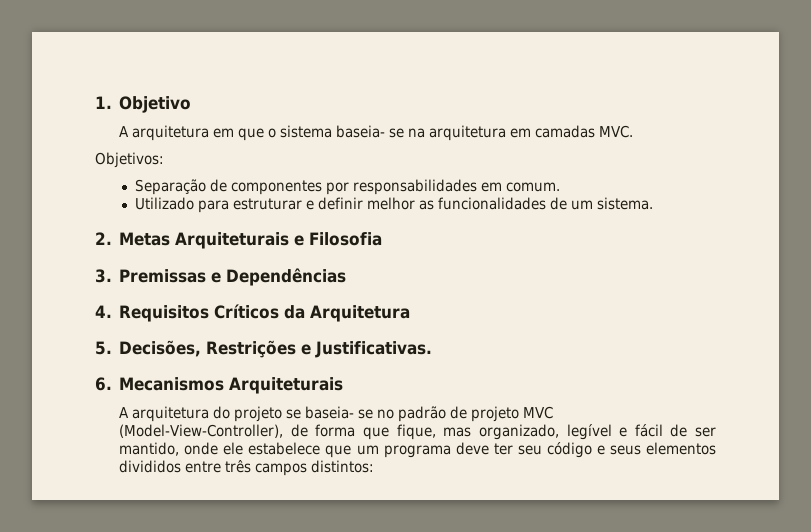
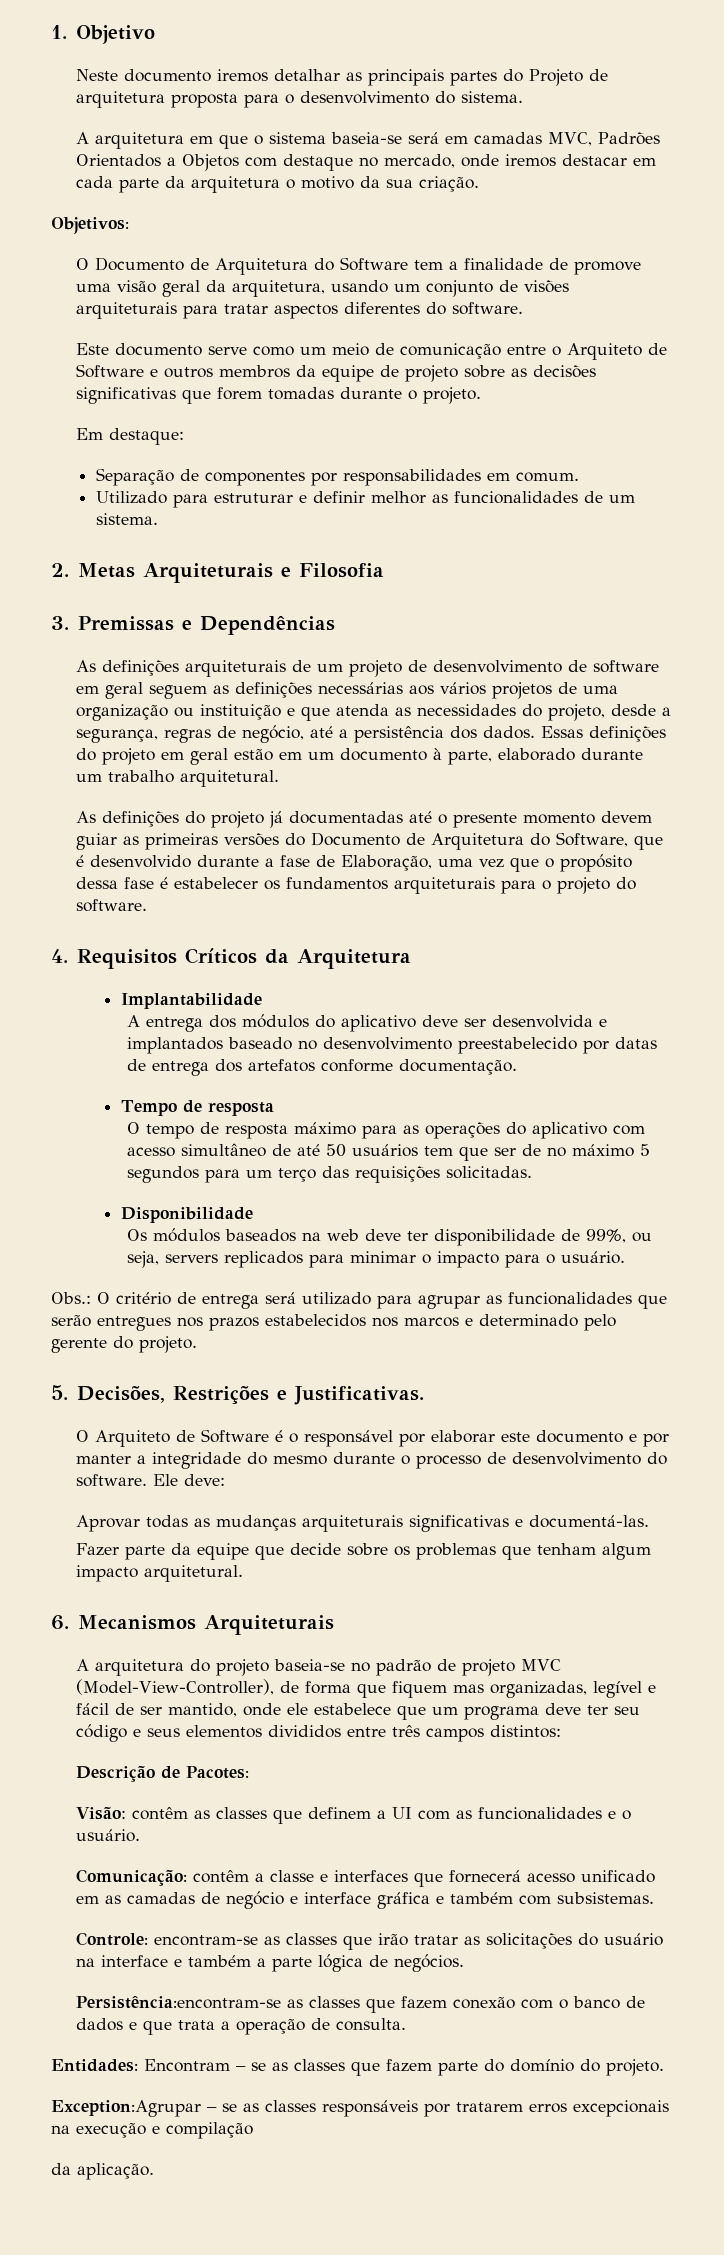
+ Neste documento iremos detalhar as principais partes do Projeto de arquitetura proposta para o desenvolvimento do sistema.
- A arquitetura em que o sistema baseia- se na arquitetura em camadas MVC.
+ A arquitetura em que o sistema baseia-se será em camadas MVC, Padrões Orientados a Objetos com destaque no mercado, onde iremos destacar em cada parte da arquitetura o motivo da sua criação.
  Objetivos:
+ O Documento de Arquitetura do Software tem a finalidade de promove uma visão geral da arquitetura, usando um conjunto de visões arquiteturais para tratar aspectos diferentes do software.
+ Este documento serve como um meio de comunicação entre o Arquiteto de Software e outros membros da equipe de projeto sobre as decisões significativas que forem tomadas durante o projeto.
+ Em destaque:
+ As definições arquiteturais de um projeto de desenvolvimento de software em geral seguem as definições necessárias aos vários projetos de uma organização ou instituição e que atenda as necessidades do projeto, desde a segurança, regras de negócio, até a persistência dos dados. Essas definições do projeto em geral estão em um documento à parte, elaborado durante um trabalho arquitetural.
+ As definições do projeto já documentadas até o presente momento devem guiar as primeiras versões do Documento de Arquitetura do Software, que é desenvolvido durante a fase de Elaboração, uma vez que o propósito dessa fase é estabelecer os fundamentos arquiteturais para o projeto do software.
+ Implantabilidade
+ A entrega dos módulos do aplicativo deve ser desenvolvida e implantados baseado no desenvolvimento preestabelecido por datas de entrega dos artefatos conforme documentação.
+ Tempo de resposta
+ O tempo de resposta máximo para as operações do aplicativo com acesso simultâneo de até 50 usuários tem que ser de no máximo 5 segundos para um terço das requisições solicitadas.
+ Disponibilidade
+ Os módulos baseados na web deve ter disponibilidade de 99%, ou seja, servers replicados para minimar o impacto para o usuário.
+ Obs.: O critério de entrega será utilizado para agrupar as funcionalidades que serão entregues nos prazos estabelecidos nos marcos e determinado pelo gerente do projeto.
+ O Arquiteto de Software é o responsável por elaborar este documento e por manter a integridade do mesmo durante o processo de desenvolvimento do software. Ele deve:
+ Aprovar todas as mudanças arquiteturais significativas e documentá-las.
+ Fazer parte da equipe que decide sobre os problemas que tenham algum impacto arquitetural.
- A arquitetura do projeto se baseia- se no padrão de projeto MVC (Model-View-Controller), de forma que fique, mas organizado, legível e fácil de ser mantido, onde ele estabelece que um programa deve ter seu código e seus elementos divididos entre três campos distintos:
+ A arquitetura do projeto baseia-se no padrão de projeto MVC (Model-View-Controller), de forma que fiquem mas organizadas, legível e fácil de ser mantido, onde ele estabelece que um programa deve ter seu código e seus elementos divididos entre três campos distintos:
+ Descrição de Pacotes:
+ Visão: contêm as classes que definem a UI com as funcionalidades e o usuário.
+ Comunicação: contêm a classe e interfaces que fornecerá acesso unificado em as camadas de negócio e interface gráfica e também com subsistemas.
+ Controle: encontram-se as classes que irão tratar as solicitações do usuário na interface e também a parte lógica de negócios.
+ Persistência:encontram-se as classes que fazem conexão com o banco de dados e que trata a operação de consulta.
+ Entidades: Encontram – se as classes que fazem parte do domínio do projeto.
+ Exception:Agrupar – se as classes responsáveis por tratarem erros excepcionais na execução e compilação
+ da aplicação.

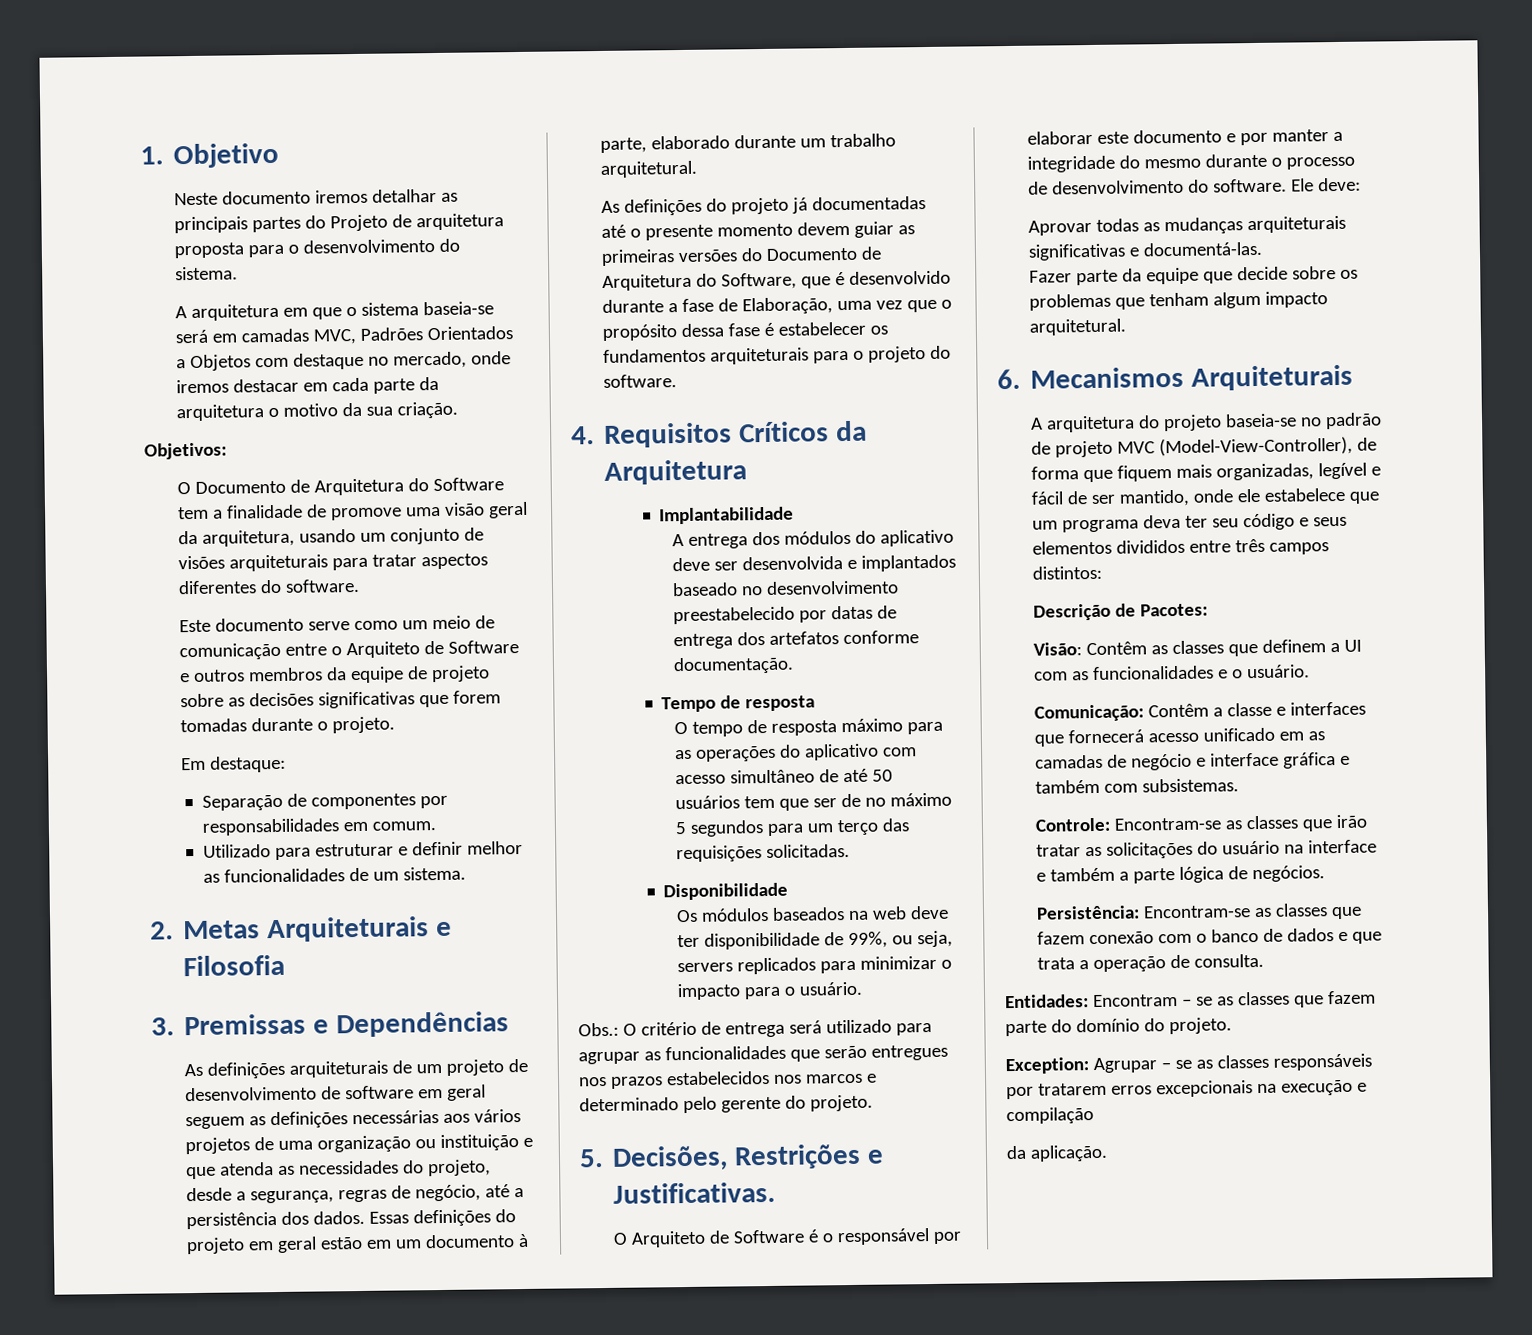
- Os módulos baseados na web deve ter disponibilidade de 99%, ou seja, servers replicados para minimar o impacto para o usuário.
+ Os módulos baseados na web deve ter disponibilidade de 99%, ou seja, servers replicados para minimizar o impacto para o usuário.
- A arquitetura do projeto baseia-se no padrão de projeto MVC (Model-View-Controller), de forma que fiquem mas organizadas, legível e fácil de ser mantido, onde ele estabelece que um programa deve ter seu código e seus elementos divididos entre três campos distintos:
+ A arquitetura do projeto baseia-se no padrão de projeto MVC (Model-View-Controller), de forma que fiquem mais organizadas, legível e fácil de ser mantido, onde ele estabelece que um programa deva ter seu código e seus elementos divididos entre três campos distintos:
- Visão: contêm as classes que definem a UI com as funcionalidades e o usuário.
+ Visão: Contêm as classes que definem a UI com as funcionalidades e o usuário.
- Comunicação: contêm a classe e interfaces que fornecerá acesso unificado em as camadas de negócio e interface gráfica e também com subsistemas.
+ Comunicação: Contêm a classe e interfaces que fornecerá acesso unificado em as camadas de negócio e interface gráfica e também com subsistemas.
- Controle: encontram-se as classes que irão tratar as solicitações do usuário na interface e também a parte lógica de negócios.
+ Controle: Encontram-se as classes que irão tratar as solicitações do usuário na interface e também a parte lógica de negócios.
- Persistência:encontram-se as classes que fazem conexão com o banco de dados e que trata a operação de consulta.
+ Persistência: Encontram-se as classes que fazem conexão com o banco de dados e que trata a operação de consulta.
- Exception:Agrupar – se as classes responsáveis por tratarem erros excepcionais na execução e compilação
+ Exception: Agrupar – se as classes responsáveis por tratarem erros excepcionais na execução e compilação

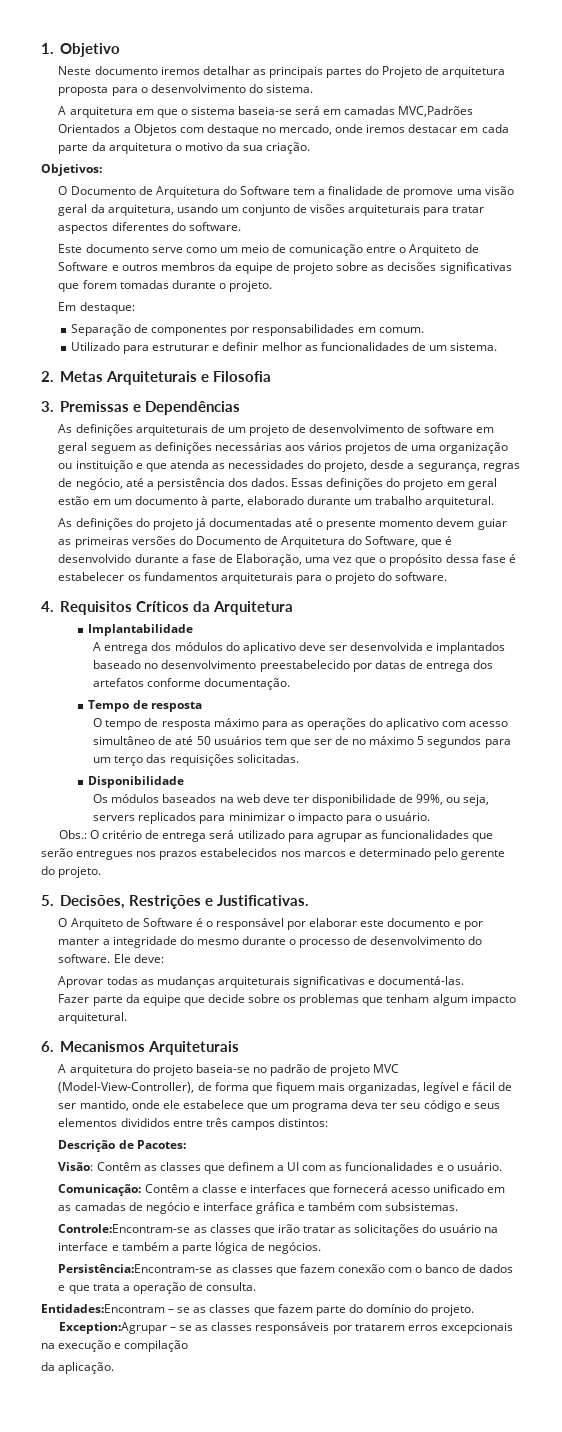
- A arquitetura em que o sistema baseia-se será em camadas MVC, Padrões Orientados a Objetos com destaque no mercado, onde iremos destacar em cada parte da arquitetura o motivo da sua criação.
+ A arquitetura em que o sistema baseia-se será em camadas MVC,Padrões Orientados a Objetos com destaque no mercado, onde iremos destacar em cada parte da arquitetura o motivo da sua criação.
- Controle: Encontram-se as classes que irão tratar as solicitações do usuário na interface e também a parte lógica de negócios.
+ Controle:Encontram-se as classes que irão tratar as solicitações do usuário na interface e também a parte lógica de negócios.
- Persistência: Encontram-se as classes que fazem conexão com o banco de dados e que trata a operação de consulta.
+ Persistência:Encontram-se as classes que fazem conexão com o banco de dados e que trata a operação de consulta.
- Entidades: Encontram – se as classes que fazem parte do domínio do projeto.
+ Entidades:Encontram – se as classes que fazem parte do domínio do projeto.
- Exception: Agrupar – se as classes responsáveis por tratarem erros excepcionais na execução e compilação
+ Exception:Agrupar – se as classes responsáveis por tratarem erros excepcionais na execução e compilação

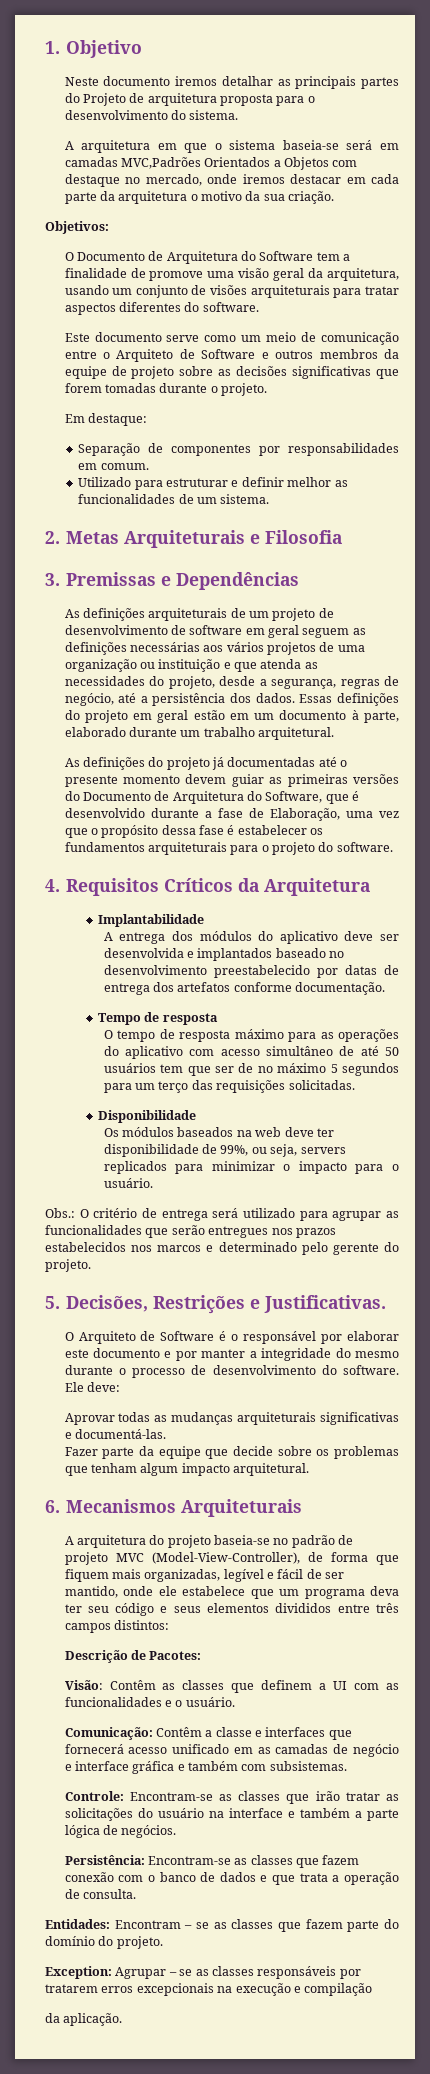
- Controle:Encontram-se as classes que irão tratar as solicitações do usuário na interface e também a parte lógica de negócios.
+ Controle: Encontram-se as classes que irão tratar as solicitações do usuário na interface e também a parte lógica de negócios.
- Persistência:Encontram-se as classes que fazem conexão com o banco de dados e que trata a operação de consulta.
+ Persistência: Encontram-se as classes que fazem conexão com o banco de dados e que trata a operação de consulta.
- Entidades:Encontram – se as classes que fazem parte do domínio do projeto.
+ Entidades: Encontram – se as classes que fazem parte do domínio do projeto.
- Exception:Agrupar – se as classes responsáveis por tratarem erros excepcionais na execução e compilação
+ Exception: Agrupar – se as classes responsáveis por tratarem erros excepcionais na execução e compilação

